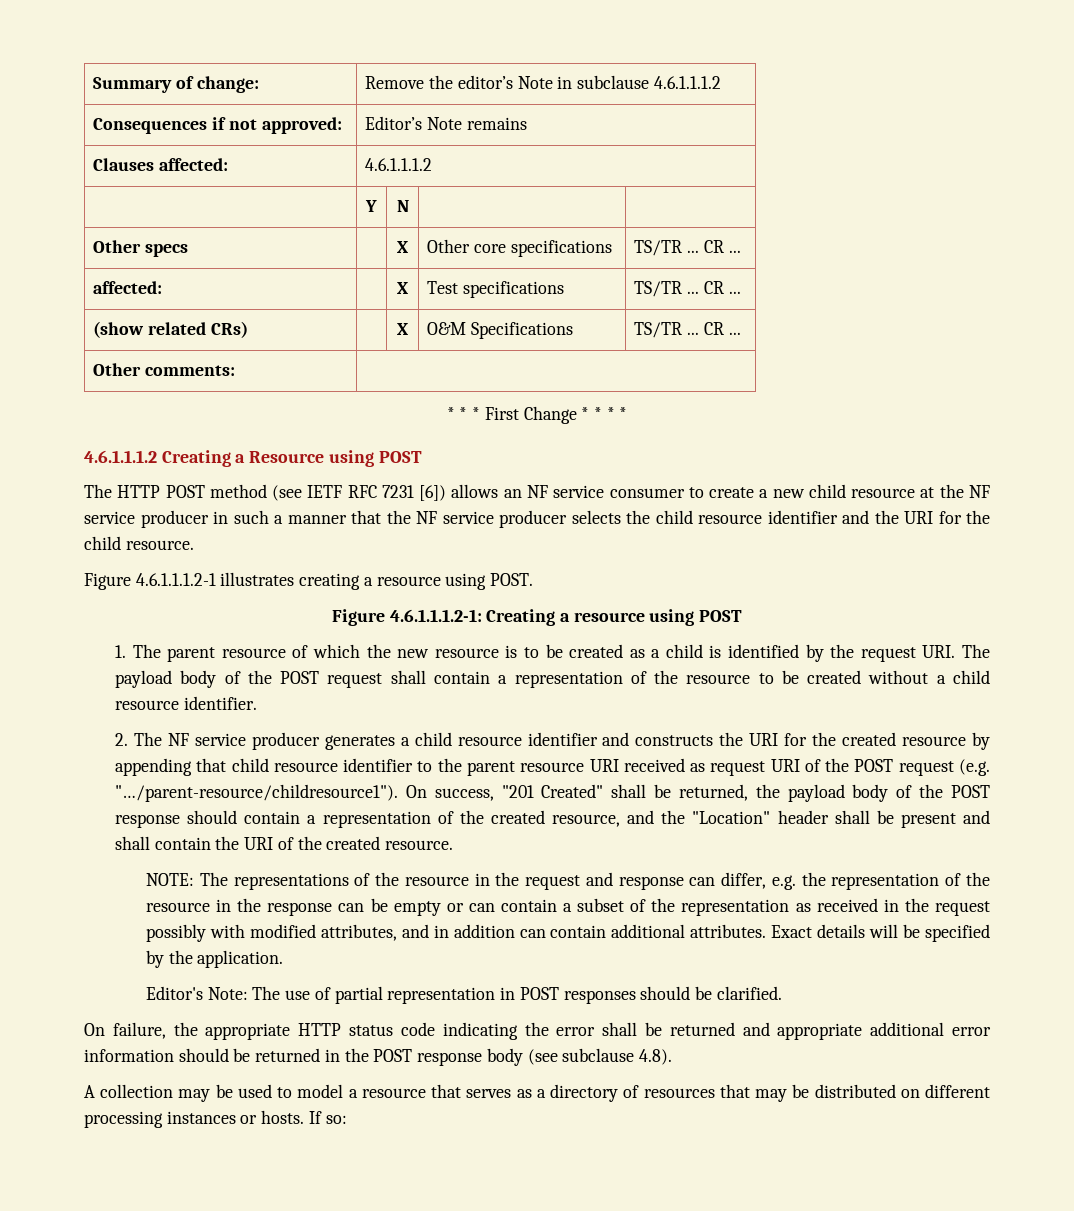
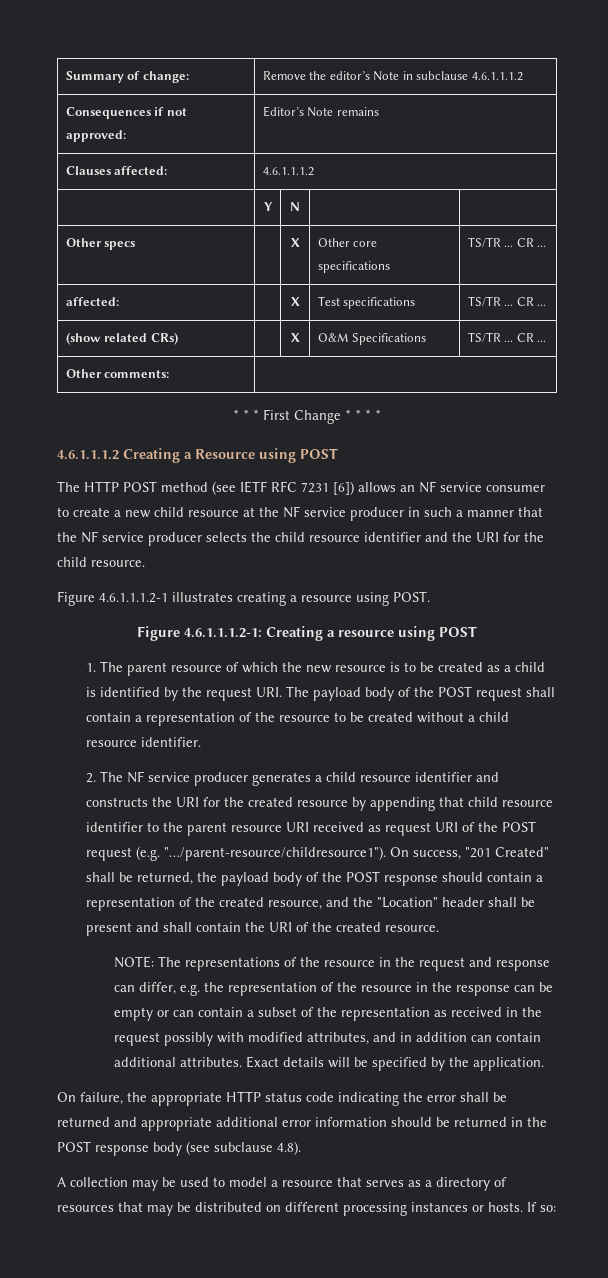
- Editor's Note: The use of partial representation in POST responses should be clarified.

